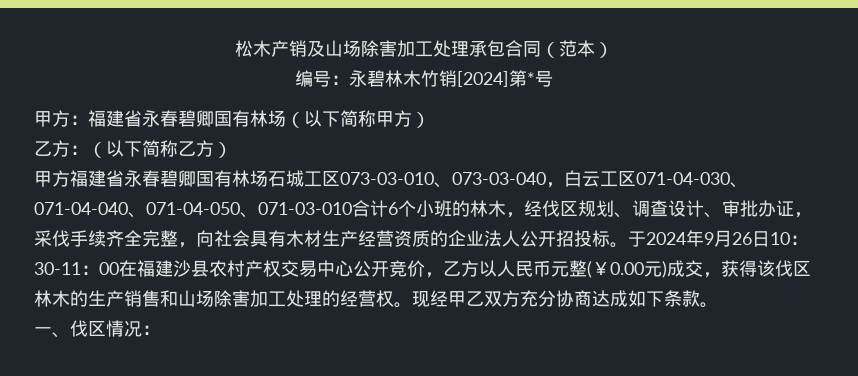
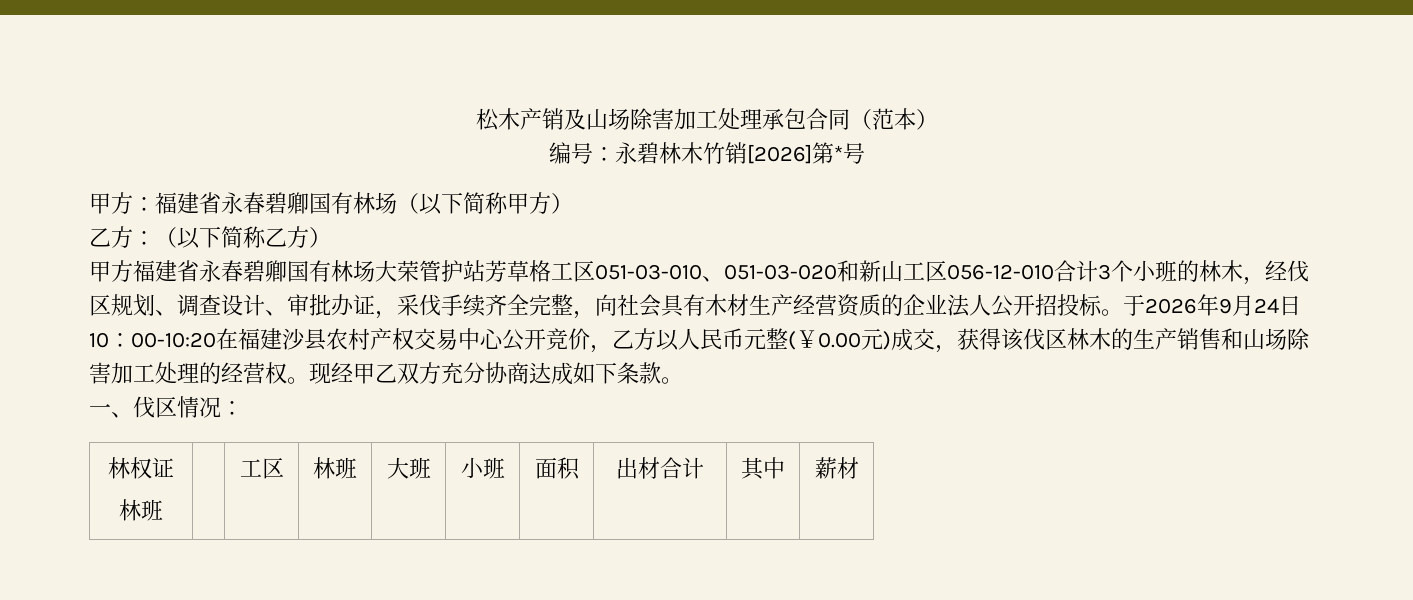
- 编号：永碧林木竹销[2024]第*号
+ 编号：永碧林木竹销[2026]第*号
- 甲方福建省永春碧卿国有林场石城工区073-03-010、073-03-040，白云工区071-04-030、071-04-040、071-04-050、071-03-010合计6个小班的林木，经伐区规划、调查设计、审批办证，采伐手续齐全完整，向社会具有木材生产经营资质的企业法人公开招投标。
+ 甲方福建省永春碧卿国有林场大荣管护站芳草格工区051-03-010、051-03-020和新山工区056-12-010合计3个小班的林木，经伐区规划、调查设计、审批办证，采伐手续齐全完整，向社会具有木材生产经营资质的企业法人公开招投标。
- 于2024年9月26日10：30-11：00在福建沙县农村产权交易中心公开竞价，乙方以人民币元整(￥0.00元)成交，获得该伐区林木的生产销售和山场除害加工处理的经营权。
+ 于2026年9月24日10：00-10:20在福建沙县农村产权交易中心公开竞价，乙方以人民币元整(￥0.00元)成交，获得该伐区林木的生产销售和山场除害加工处理的经营权。
+ 林权证
+ 林班 | | 工区 | 林班 | 大班 | 小班 | 面积 | 出材合计 | 其中 | 薪材

